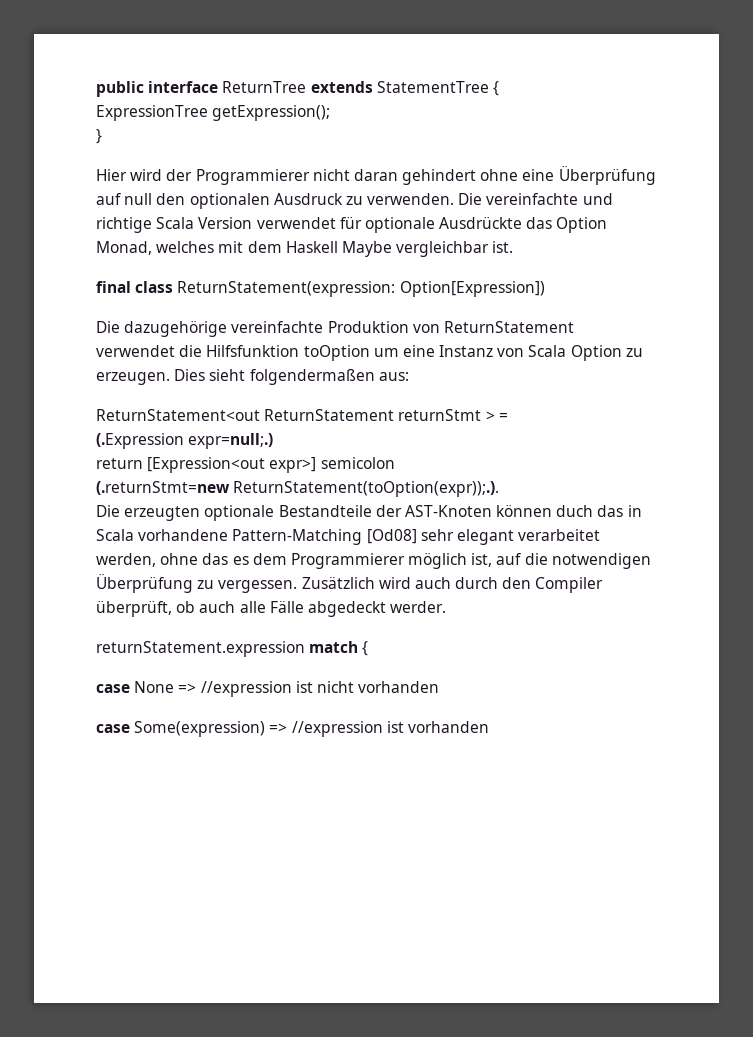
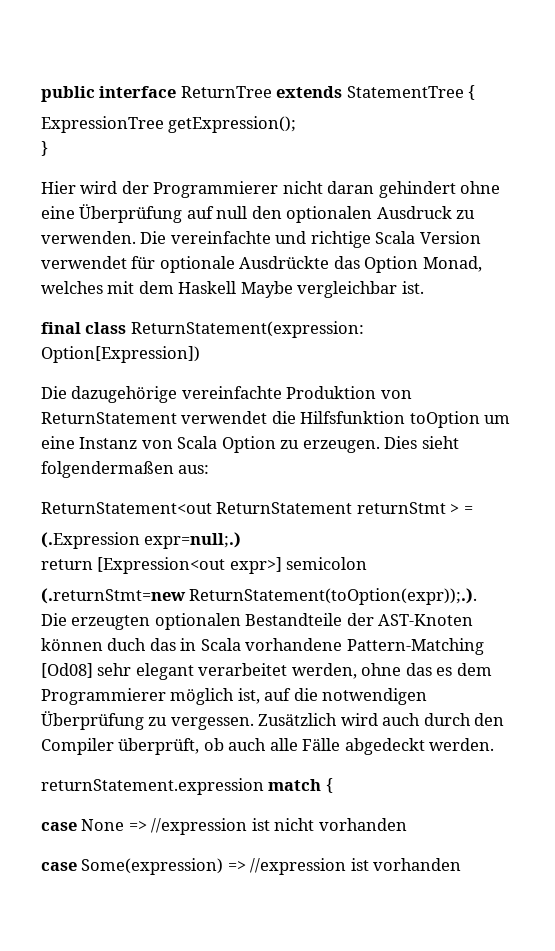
- Die erzeugten optionale Bestandteile der AST-Knoten können duch das in Scala vorhandene Pattern-Matching [Od08] sehr elegant verarbeitet werden, ohne das es dem Programmierer möglich ist, auf die notwendigen Überprüfung zu vergessen.
+ Die erzeugten optionalen Bestandteile der AST-Knoten können duch das in Scala vorhandene Pattern-Matching [Od08] sehr elegant verarbeitet werden, ohne das es dem Programmierer möglich ist, auf die notwendigen Überprüfung zu vergessen.
- Zusätzlich wird auch durch den Compiler überprüft, ob auch alle Fälle abgedeckt werder.
+ Zusätzlich wird auch durch den Compiler überprüft, ob auch alle Fälle abgedeckt werden.

